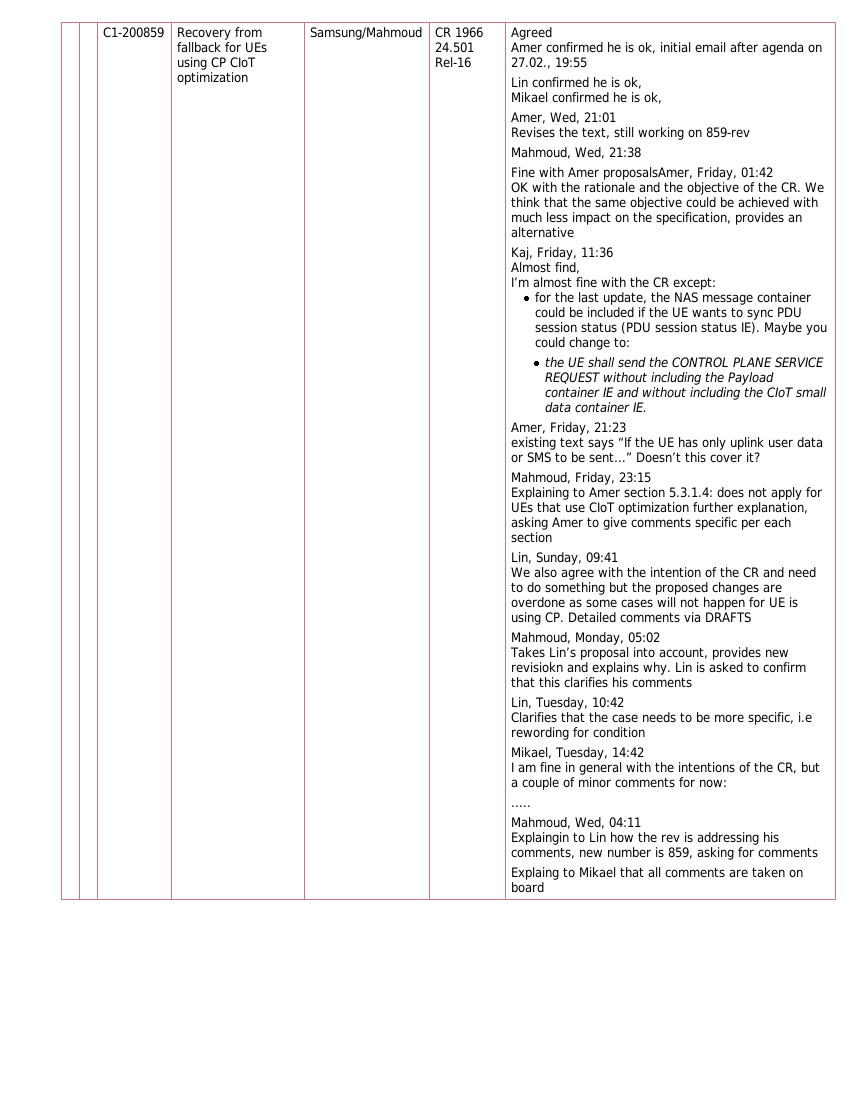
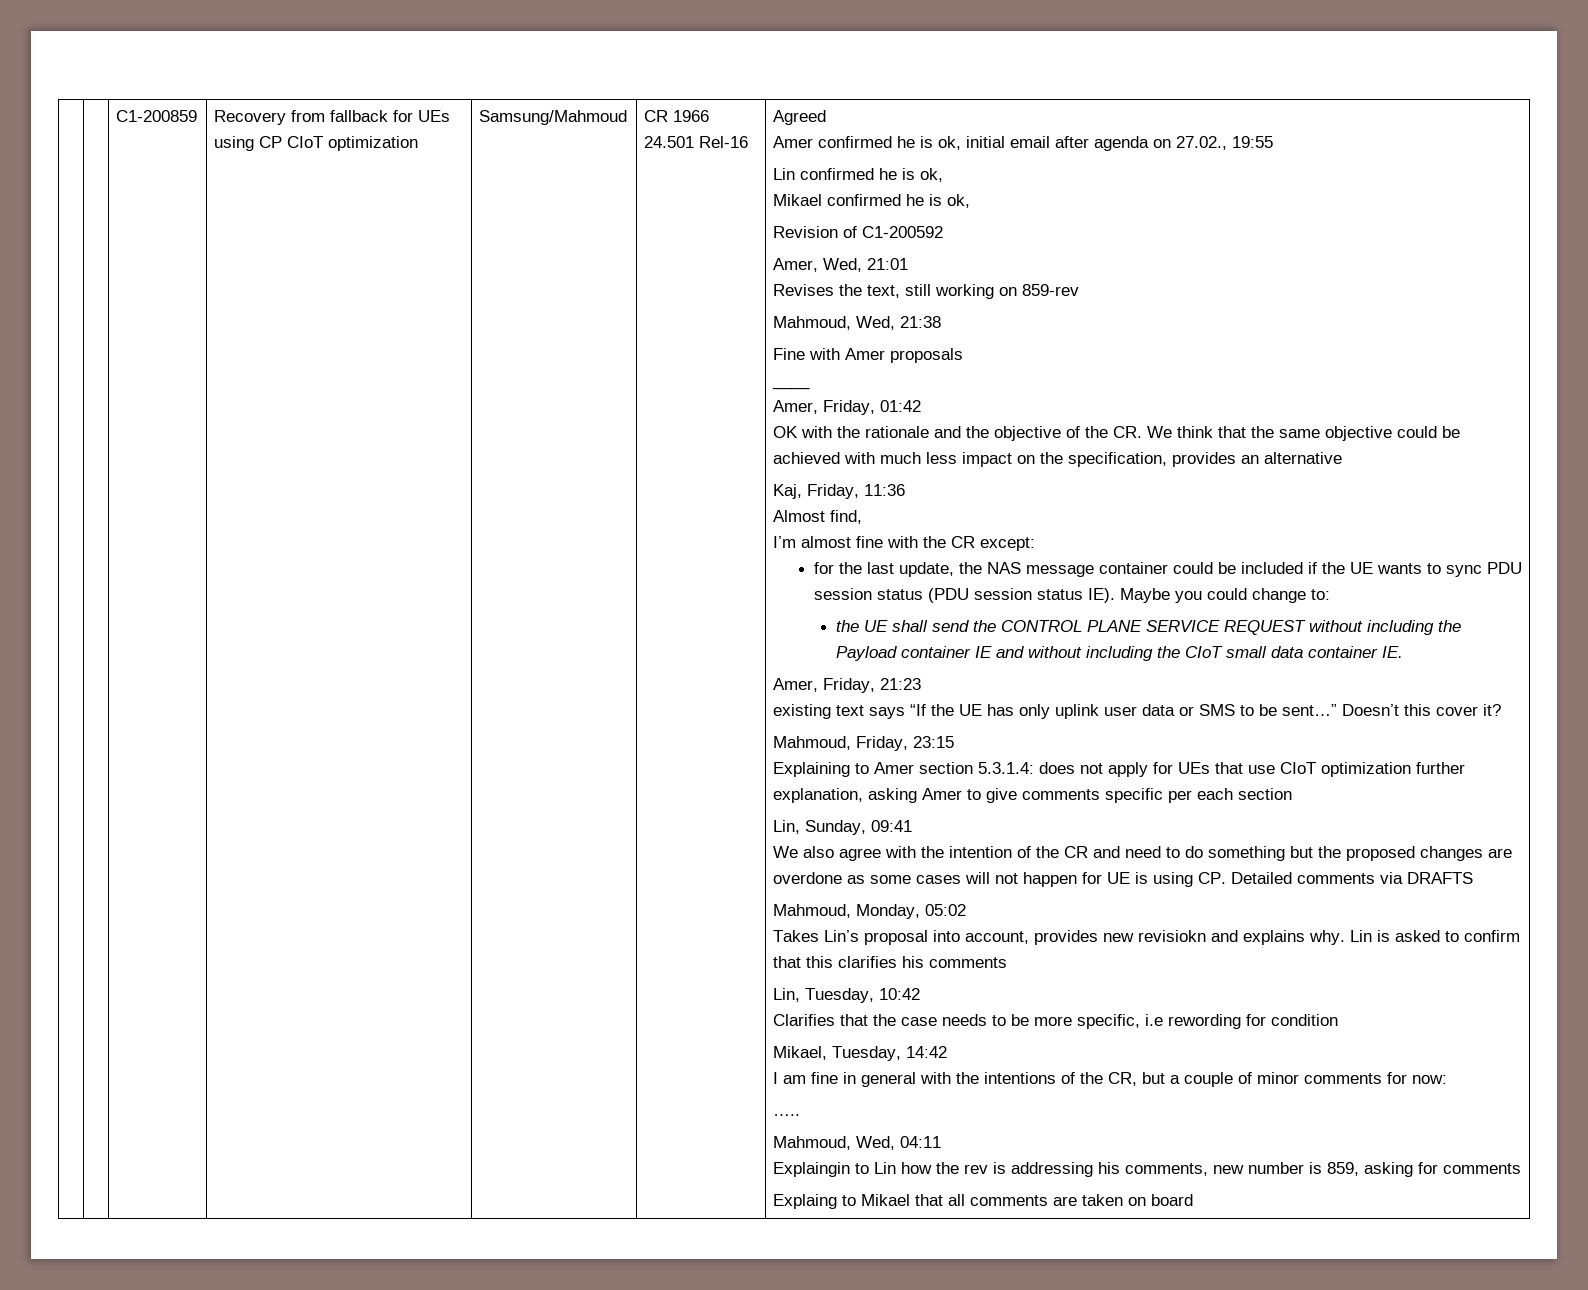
+ Revision of C1-200592
- Fine with Amer proposalsAmer, Friday, 01:42
+ Fine with Amer proposals
+ ____
+ Amer, Friday, 01:42

